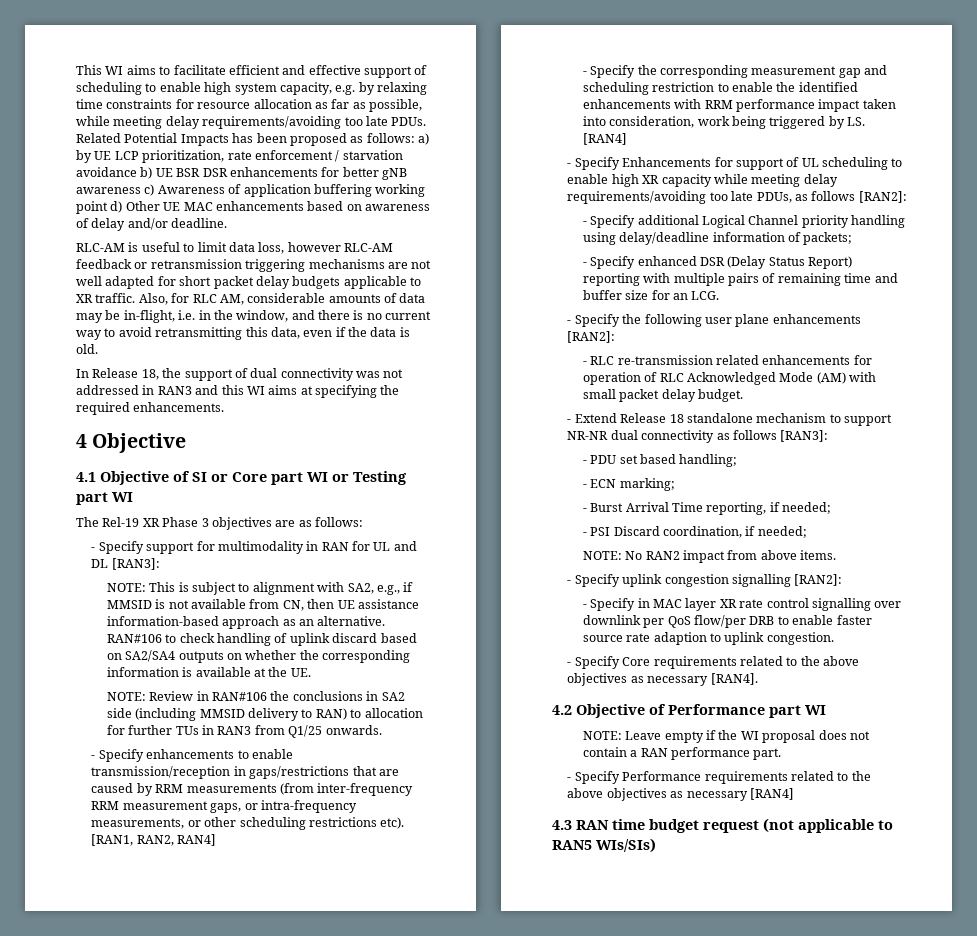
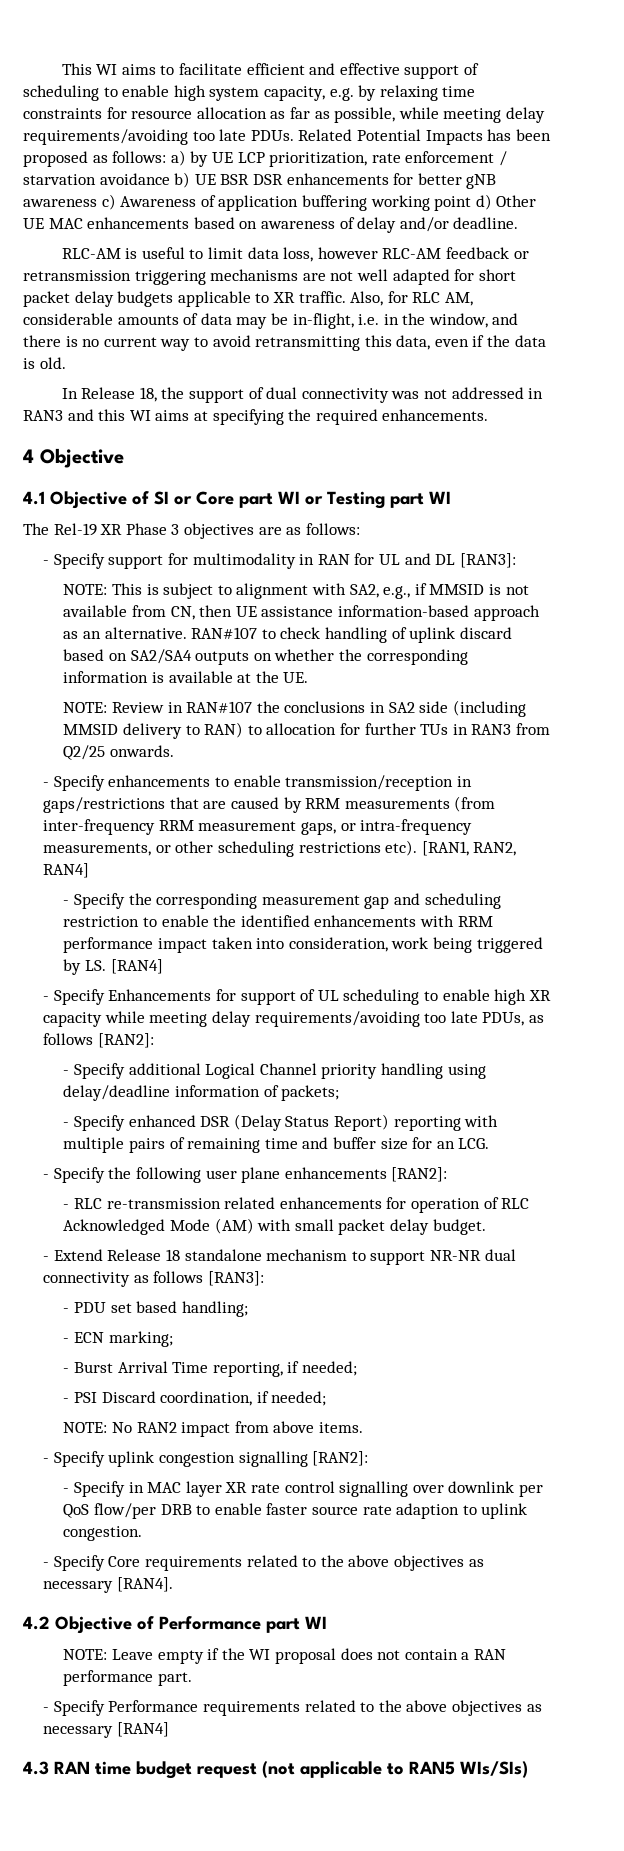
- RAN#106 to check handling of uplink discard based on SA2/SA4 outputs on whether the corresponding information is available at the UE.
+ RAN#107 to check handling of uplink discard based on SA2/SA4 outputs on whether the corresponding information is available at the UE.
- NOTE: Review in RAN#106 the conclusions in SA2 side (including MMSID delivery to RAN) to allocation for further TUs in RAN3 from Q1/25 onwards.
+ NOTE: Review in RAN#107 the conclusions in SA2 side (including MMSID delivery to RAN) to allocation for further TUs in RAN3 from Q2/25 onwards.

